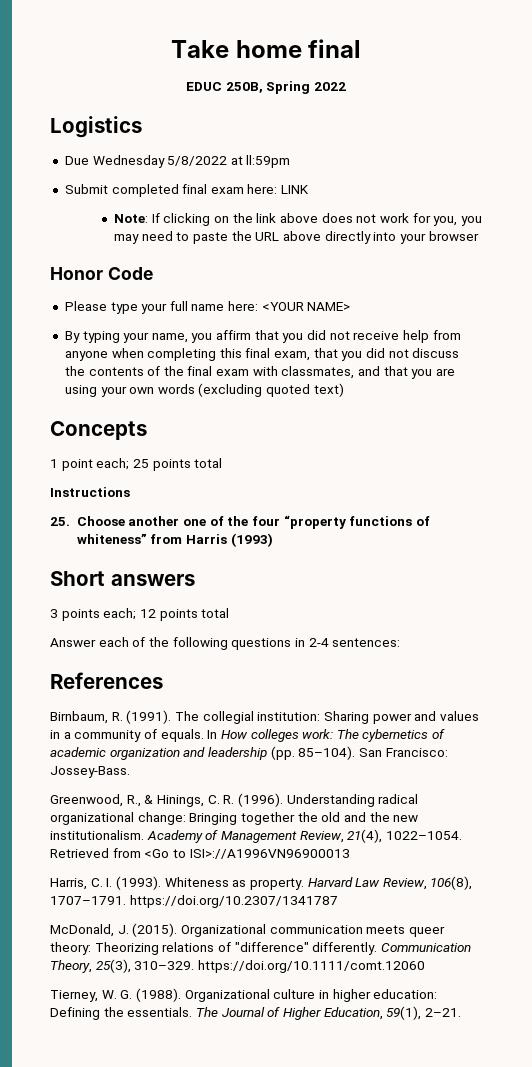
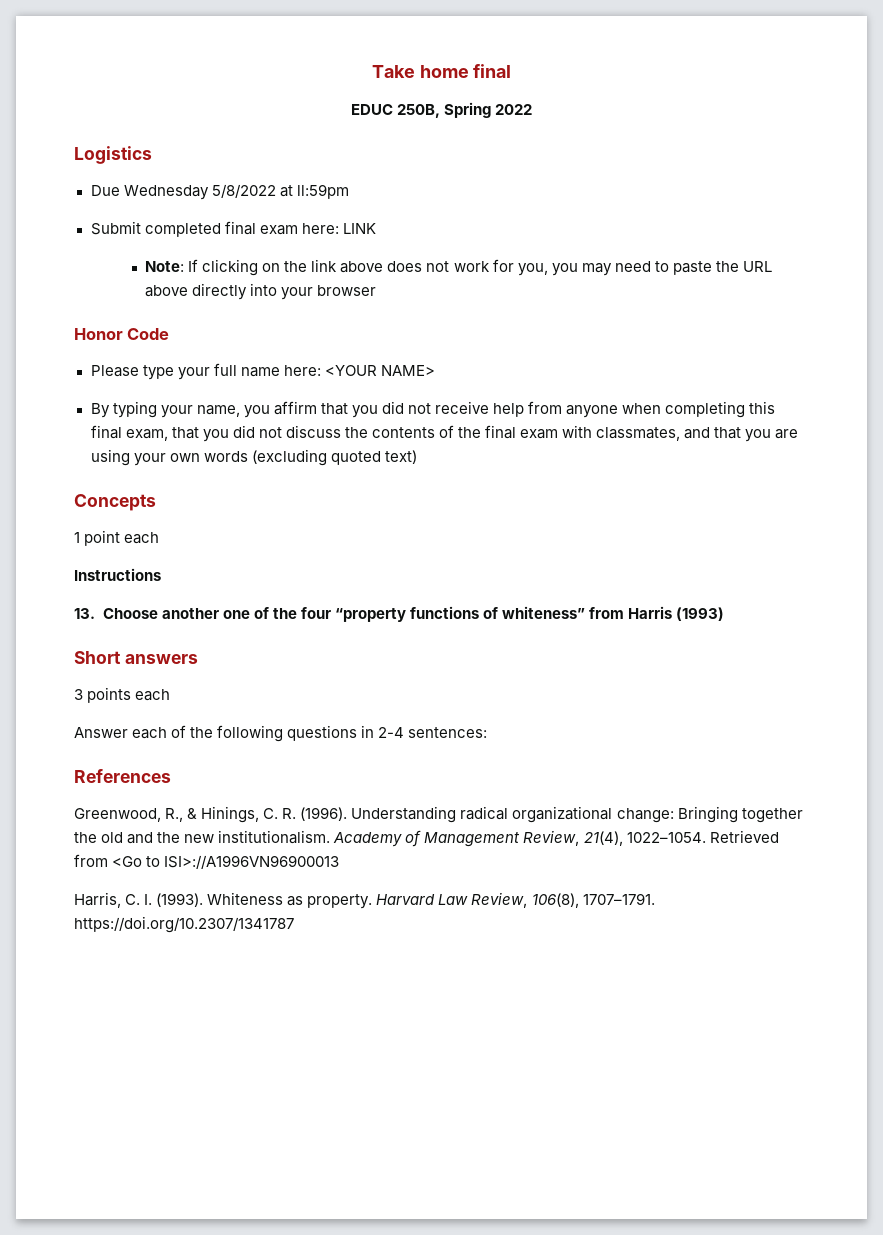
- 1 point each; 25 points total
+ 1 point each
- 25. Choose another one of the four “property functions of whiteness” from Harris (1993)
+ 13. Choose another one of the four “property functions of whiteness” from Harris (1993)
- 3 points each; 12 points total
+ 3 points each
- Birnbaum, R. (1991). The collegial institution: Sharing power and values in a community of equals. In How colleges work: The cybernetics of academic organization and leadership (pp. 85–104). San Francisco: Jossey-Bass.
- McDonald, J. (2015). Organizational communication meets queer theory: Theorizing relations of "difference" differently. Communication Theory, 25(3), 310–329. https://doi.org/10.1111/comt.12060
- Tierney, W. G. (1988). Organizational culture in higher education: Defining the essentials. The Journal of Higher Education, 59(1), 2–21.

